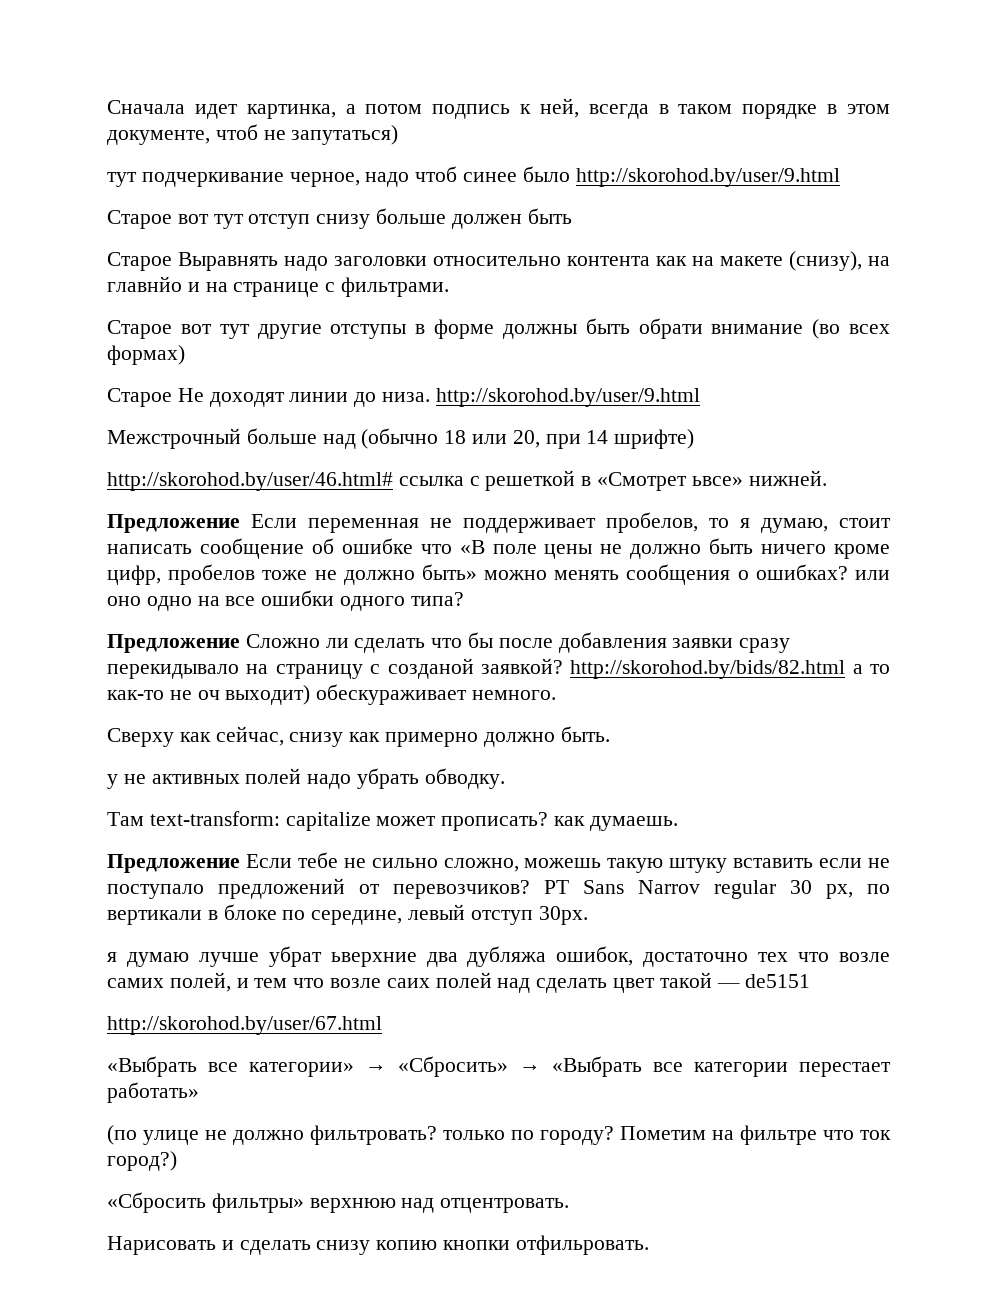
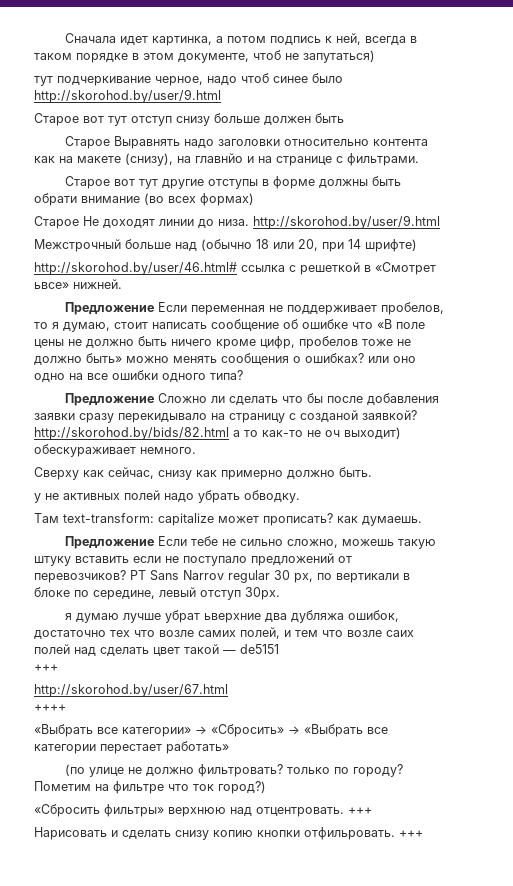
  я думаю лучше убрат ьверхние два дубляжа ошибок, достаточно тех что возле самих полей, и тем что возле саих полей над сделать цвет такой — de5151
+ +++
+ ++++
- «Сбросить фильтры» верхнюю над отцентровать.
+ «Сбросить фильтры» верхнюю над отцентровать. +++
- Нарисовать и сделать снизу копию кнопки отфильровать.
+ Нарисовать и сделать снизу копию кнопки отфильровать. +++

